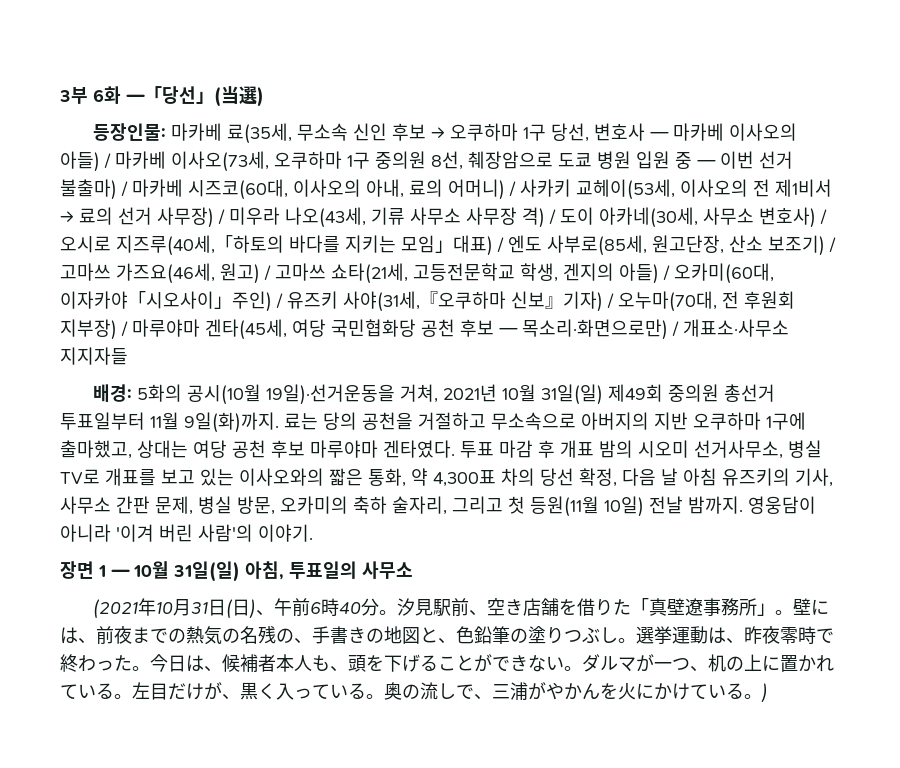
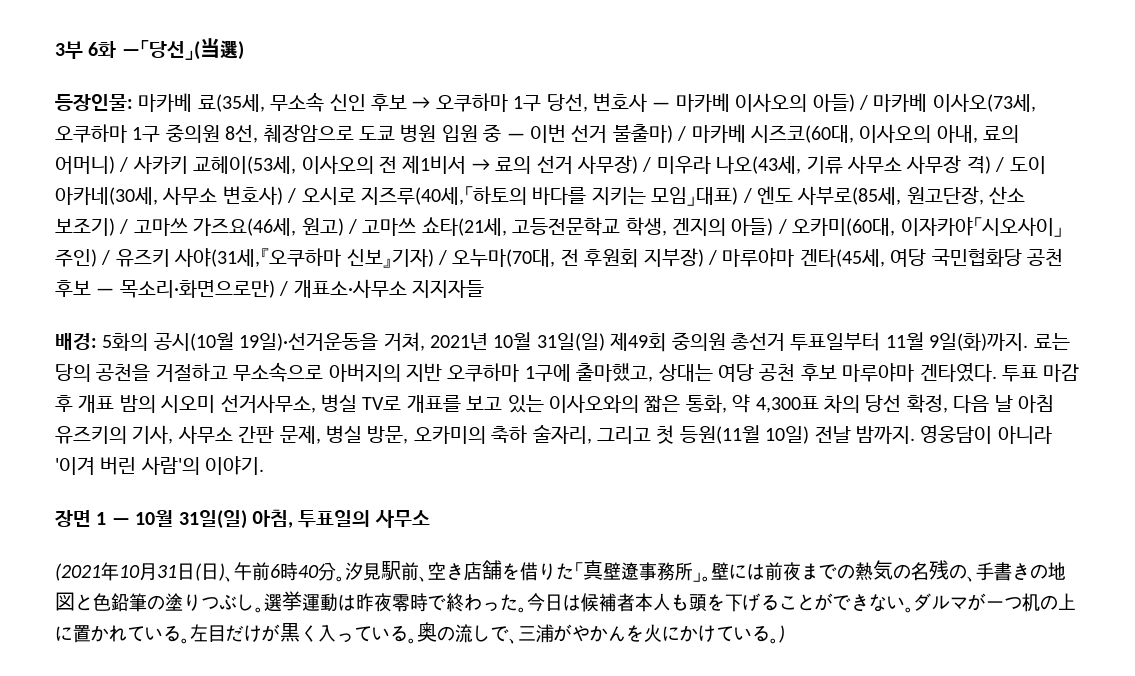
- 壁には、前夜までの熱気の名残の、手書きの地図と、色鉛筆の塗りつぶし。
+ 壁には前夜までの熱気の名残の、手書きの地図と色鉛筆の塗りつぶし。
- 選挙運動は、昨夜零時で終わった。
+ 選挙運動は昨夜零時で終わった。
- 今日は、候補者本人も、頭を下げることができない。
+ 今日は候補者本人も頭を下げることができない。
- ダルマが一つ、机の上に置かれている。
+ ダルマが一つ机の上に置かれている。
- 左目だけが、黒く入っている。
+ 左目だけが黒く入っている。

